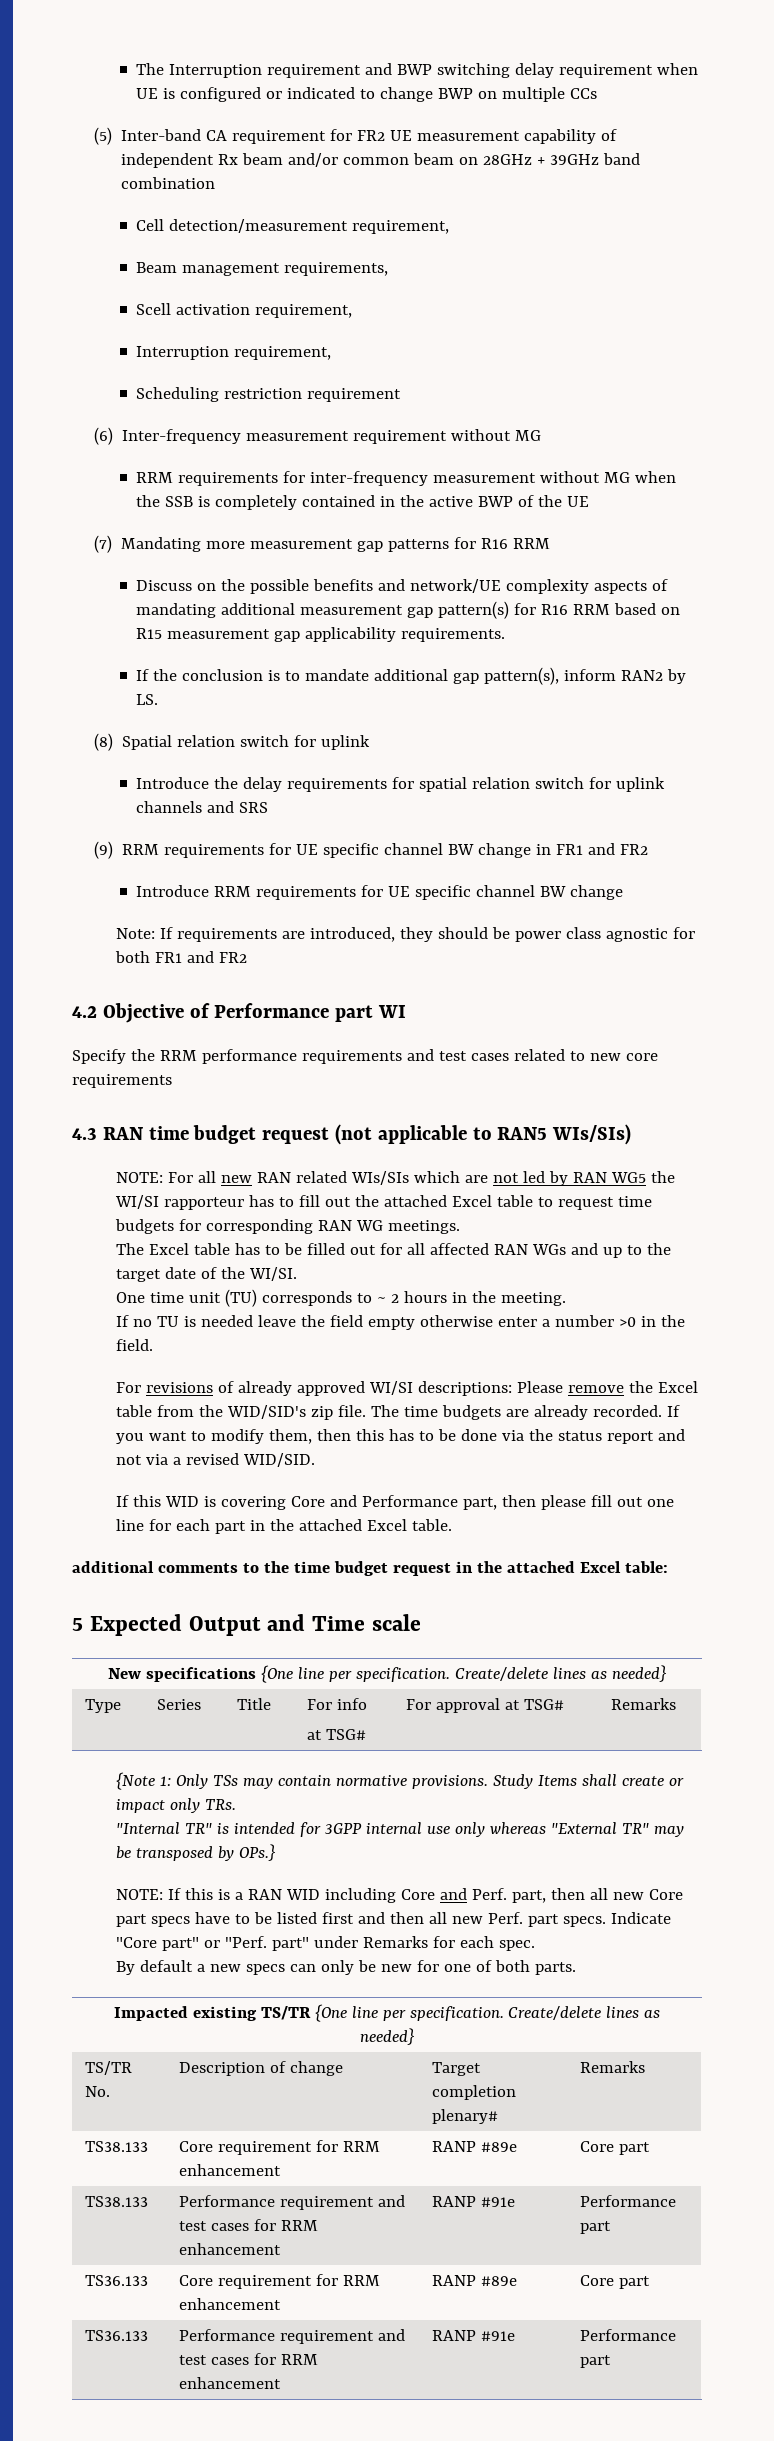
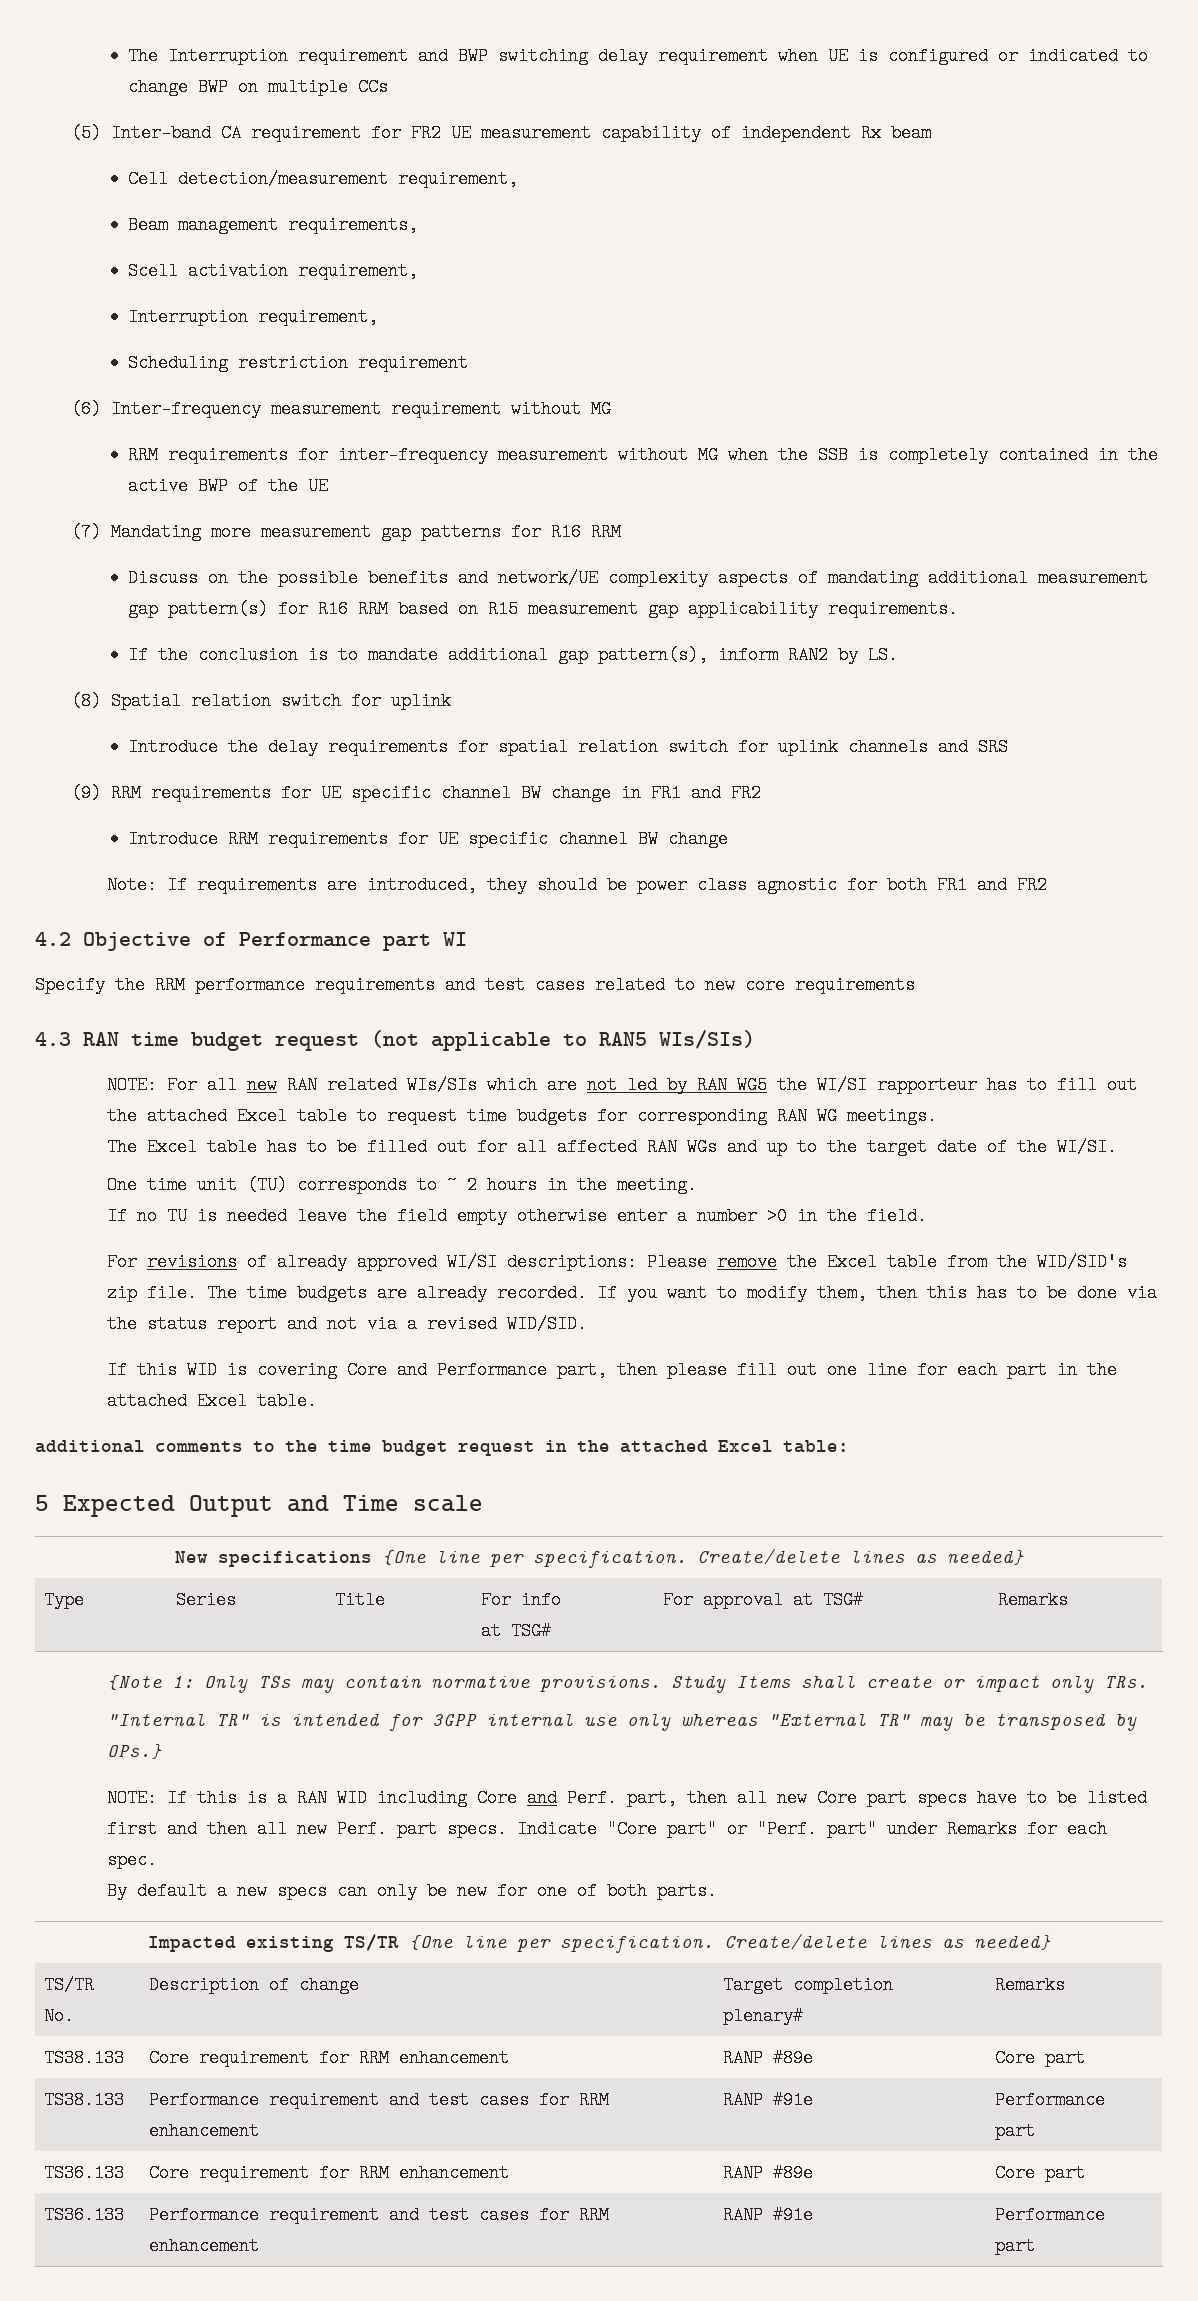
- (5) Inter-band CA requirement for FR2 UE measurement capability of independent Rx beam and/or common beam on 28GHz + 39GHz band combination
+ (5) Inter-band CA requirement for FR2 UE measurement capability of independent Rx beam

